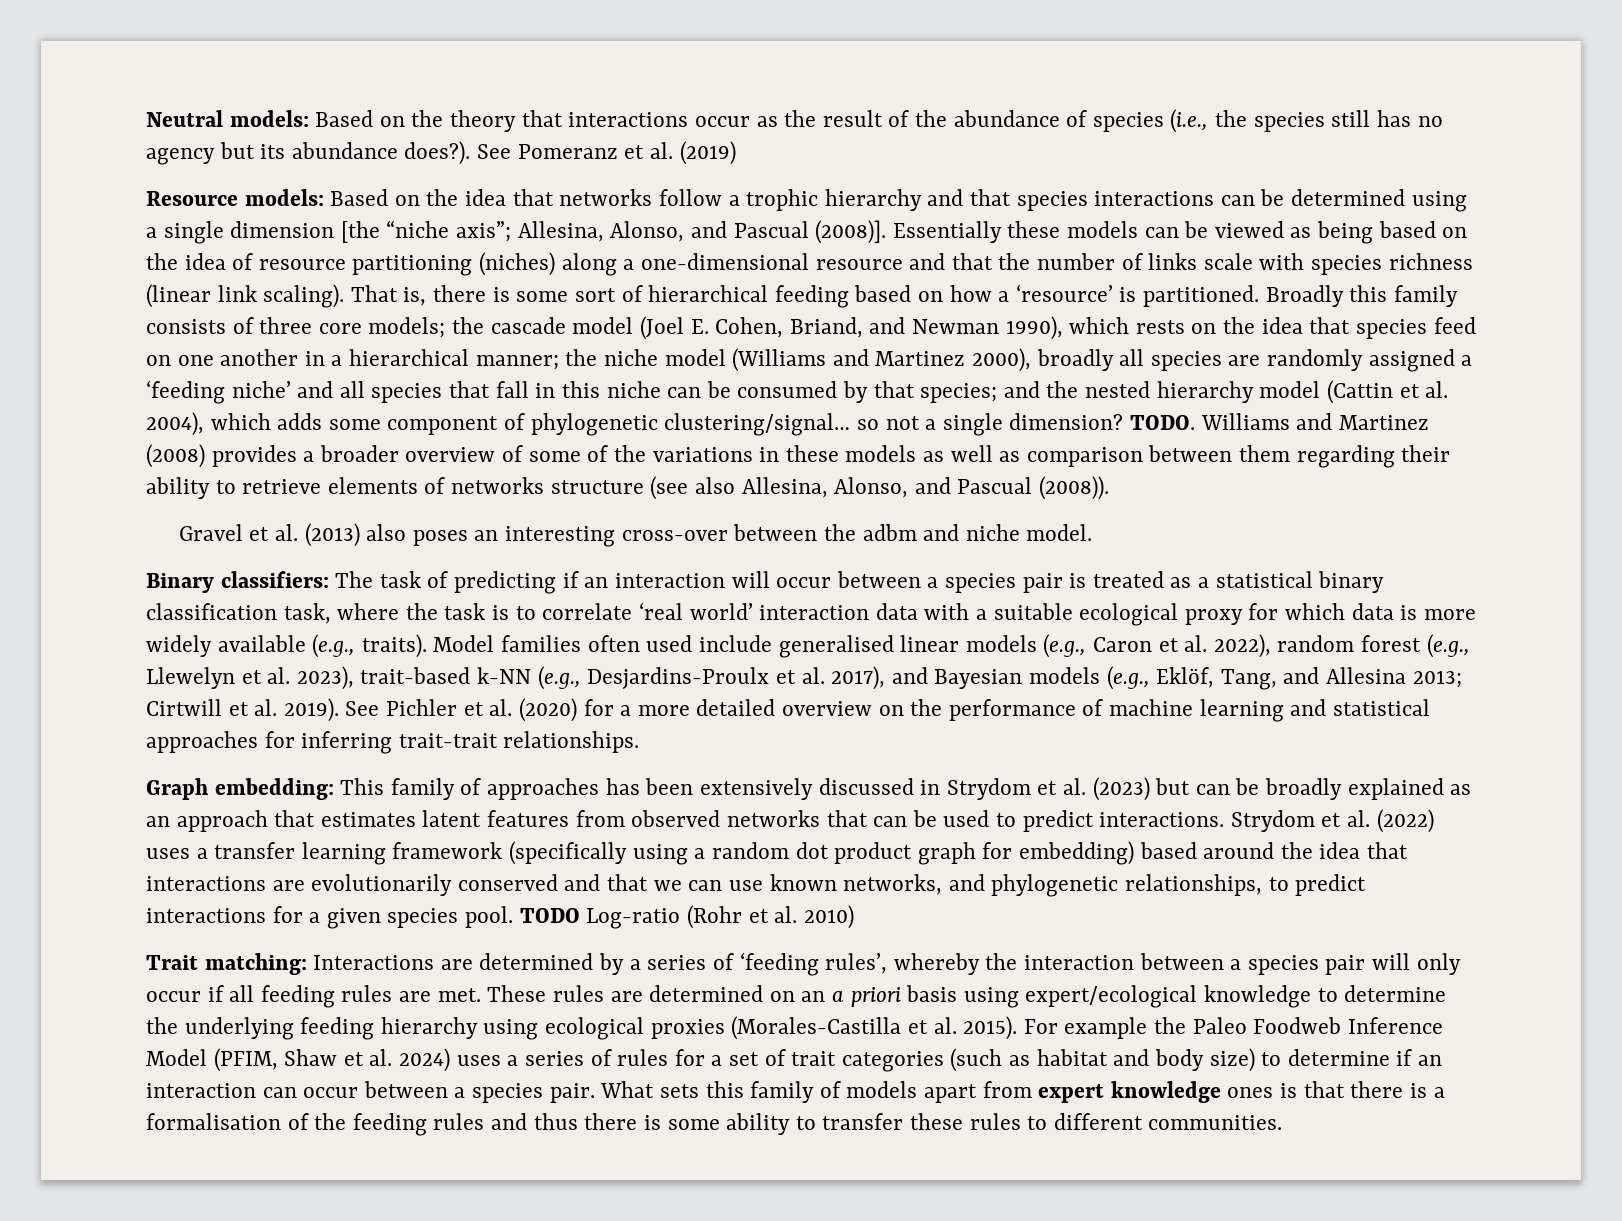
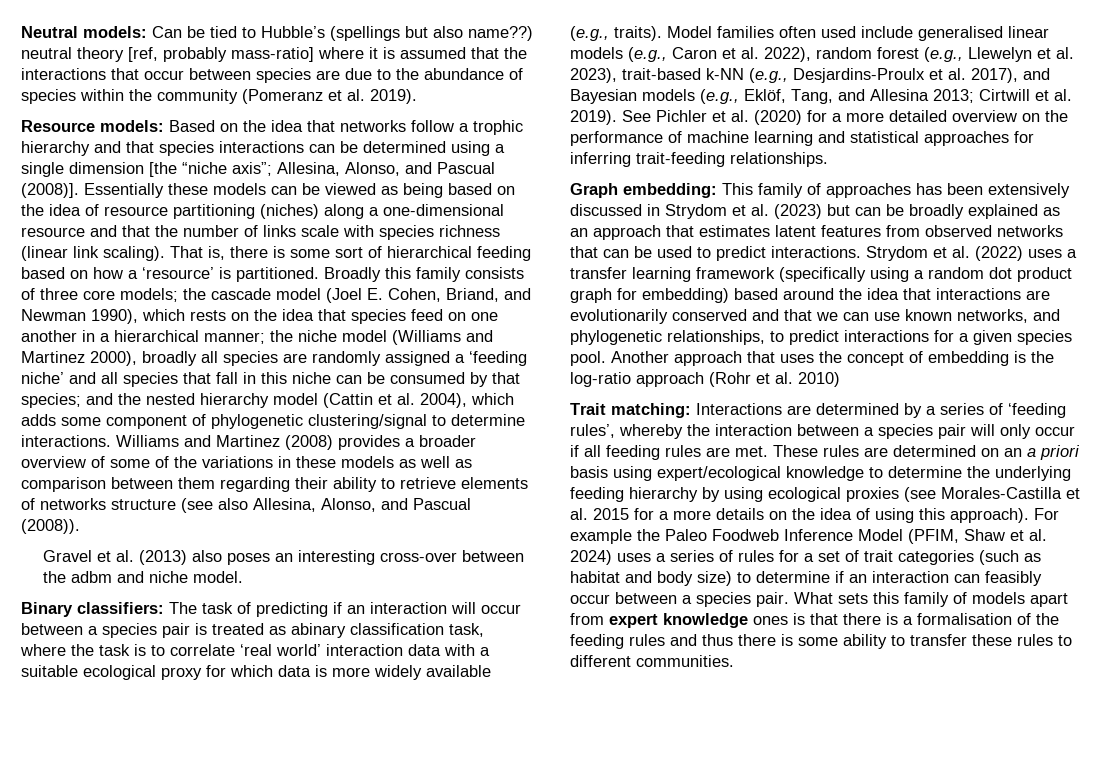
- Neutral models: Based on the theory that interactions occur as the result of the abundance of species (i.e., the species still has no agency but its abundance does?). See Pomeranz et al. (2019)
+ Neutral models: Can be tied to Hubble’s (spellings but also name??) neutral theory [ref, probably mass-ratio] where it is assumed that the interactions that occur between species are due to the abundance of species within the community (Pomeranz et al. 2019).
- and the nested hierarchy model (Cattin et al. 2004), which adds some component of phylogenetic clustering/signal… so not a single dimension? TODO.
+ and the nested hierarchy model (Cattin et al. 2004), which adds some component of phylogenetic clustering/signal to determine interactions.
- Binary classifiers: The task of predicting if an interaction will occur between a species pair is treated as a statistical binary classification task, where the task is to correlate ‘real world’ interaction data with a suitable ecological proxy for which data is more widely available (e.g., traits).
+ Binary classifiers: The task of predicting if an interaction will occur between a species pair is treated as abinary classification task, where the task is to correlate ‘real world’ interaction data with a suitable ecological proxy for which data is more widely available (e.g., traits).
- See Pichler et al. (2020) for a more detailed overview on the performance of machine learning and statistical approaches for inferring trait-trait relationships.
+ See Pichler et al. (2020) for a more detailed overview on the performance of machine learning and statistical approaches for inferring trait-feeding relationships.
- TODO Log-ratio (Rohr et al. 2010)
+ Another approach that uses the concept of embedding is the log-ratio approach (Rohr et al. 2010)
- These rules are determined on an a priori basis using expert/ecological knowledge to determine the underlying feeding hierarchy using ecological proxies (Morales-Castilla et al. 2015).
+ These rules are determined on an a priori basis using expert/ecological knowledge to determine the underlying feeding hierarchy by using ecological proxies (see Morales-Castilla et al. 2015 for a more details on the idea of using this approach).
- For example the Paleo Foodweb Inference Model (PFIM, Shaw et al. 2024) uses a series of rules for a set of trait categories (such as habitat and body size) to determine if an interaction can occur between a species pair.
+ For example the Paleo Foodweb Inference Model (PFIM, Shaw et al. 2024) uses a series of rules for a set of trait categories (such as habitat and body size) to determine if an interaction can feasibly occur between a species pair.

